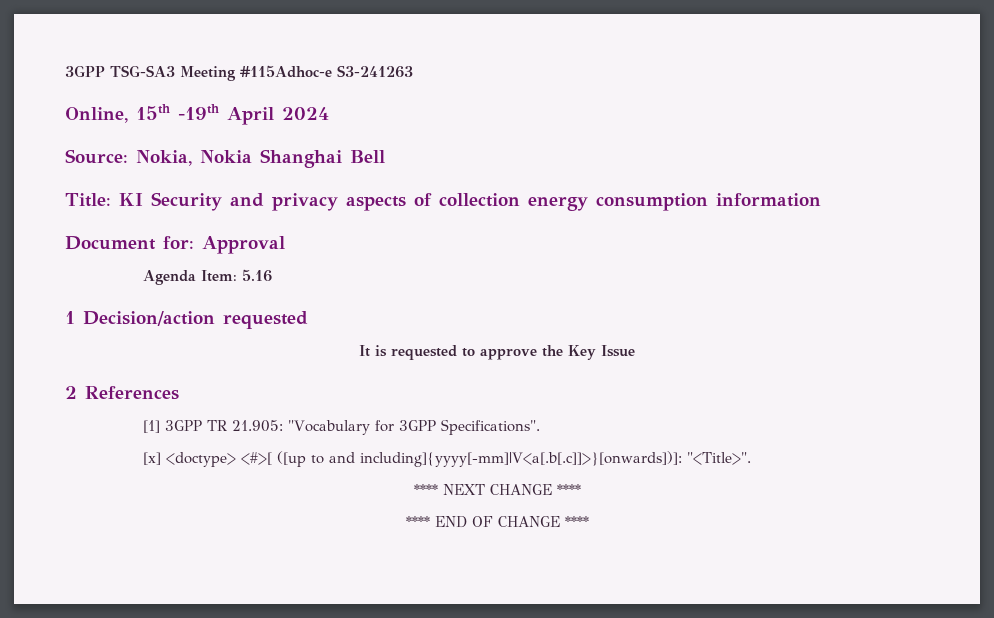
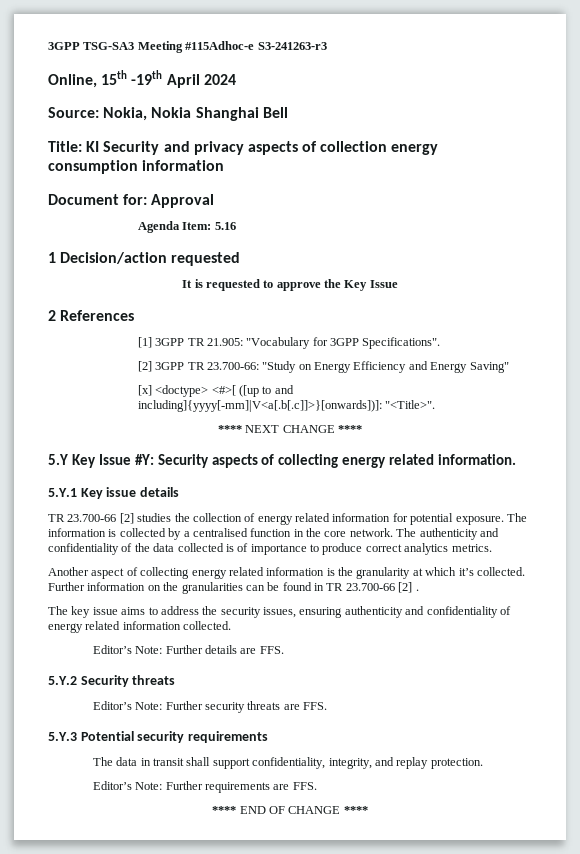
- 3GPP TSG-SA3 Meeting #115Adhoc-e S3-241263
+ 3GPP TSG-SA3 Meeting #115Adhoc-e S3-241263-r3
+ [2] 3GPP TR 23.700-66: "Study on Energy Efficiency and Energy Saving"
+ 5.Y Key Issue #Y: Security aspects of collecting energy related information.
+ 5.Y.1 Key issue details
+ TR 23.700-66 [2] studies the collection of energy related information for potential exposure. The information is collected by a centralised function in the core network. The authenticity and confidentiality of the data collected is of importance to produce correct analytics metrics.
+ Another aspect of collecting energy related information is the granularity at which it’s collected. Further information on the granularities can be found in TR 23.700-66 [2] .
+ The key issue aims to address the security issues, ensuring authenticity and confidentiality of energy related information collected.
+ Editor’s Note: Further details are FFS.
+ 5.Y.2 Security threats
+ Editor’s Note: Further security threats are FFS.
+ 5.Y.3 Potential security requirements
+ The data in transit shall support confidentiality, integrity, and replay protection.
+ Editor’s Note: Further requirements are FFS.

